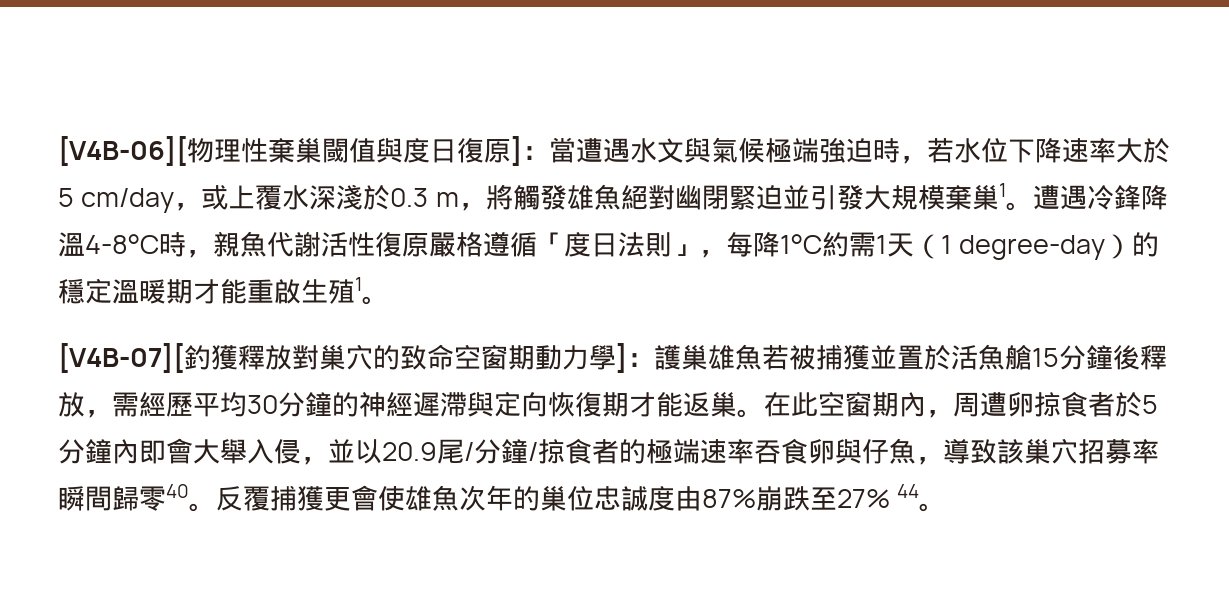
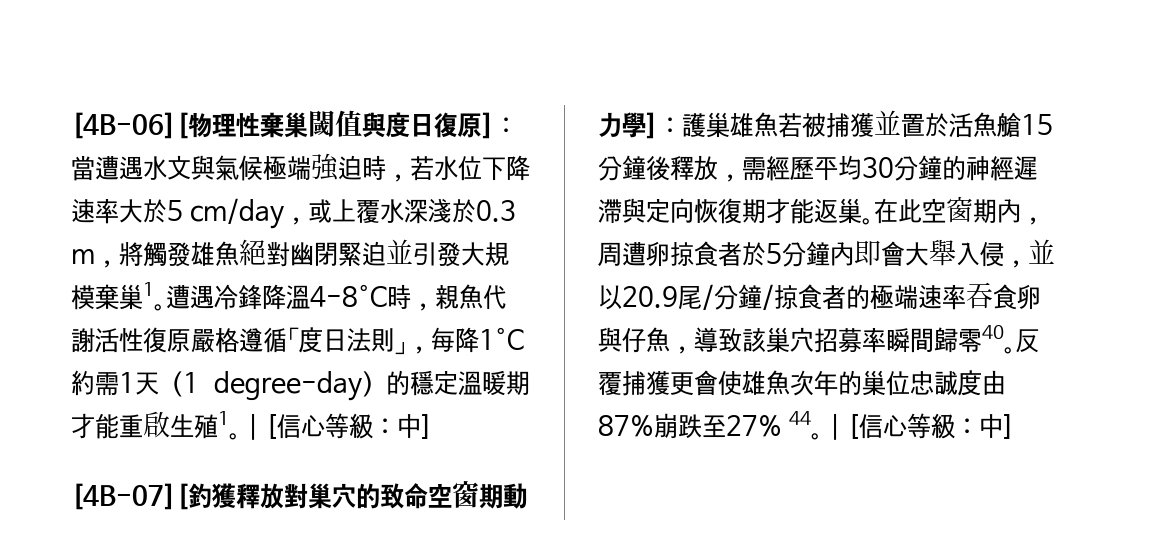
- [V4B-06][物理性棄巢閾值與度日復原]：當遭遇水文與氣候極端強迫時，若水位下降速率大於5 cm/day，或上覆水深淺於0.3 m，將觸發雄魚絕對幽閉緊迫並引發大規模棄巢1。
+ [4B-06][物理性棄巢閾值與度日復原]：當遭遇水文與氣候極端強迫時，若水位下降速率大於5 cm/day，或上覆水深淺於0.3 m，將觸發雄魚絕對幽閉緊迫並引發大規模棄巢1。
- 遭遇冷鋒降溫4-8°C時，親魚代謝活性復原嚴格遵循「度日法則」，每降1°C約需1天（1 degree-day）的穩定溫暖期才能重啟生殖1。
- [V4B-07][釣獲釋放對巢穴的致命空窗期動力學]：
+ 遭遇冷鋒降溫4-8°C時，親魚代謝活性復原嚴格遵循「度日法則」，每降1°C約需1天（1 degree-day）的穩定溫暖期才能重啟生殖1。｜[信心等級：中]
+ [4B-07][釣獲釋放對巢穴的致命空窗期動力學]：
- 反覆捕獲更會使雄魚次年的巢位忠誠度由87%崩跌至27% 44。
+ 反覆捕獲更會使雄魚次年的巢位忠誠度由87%崩跌至27% 44。｜[信心等級：中]

